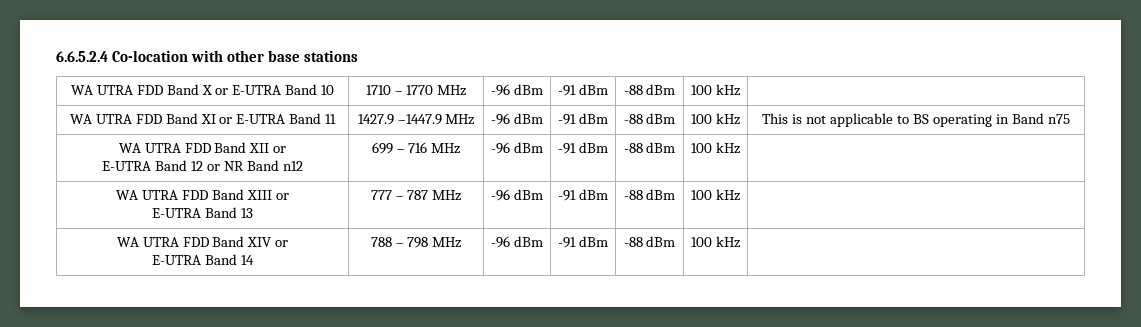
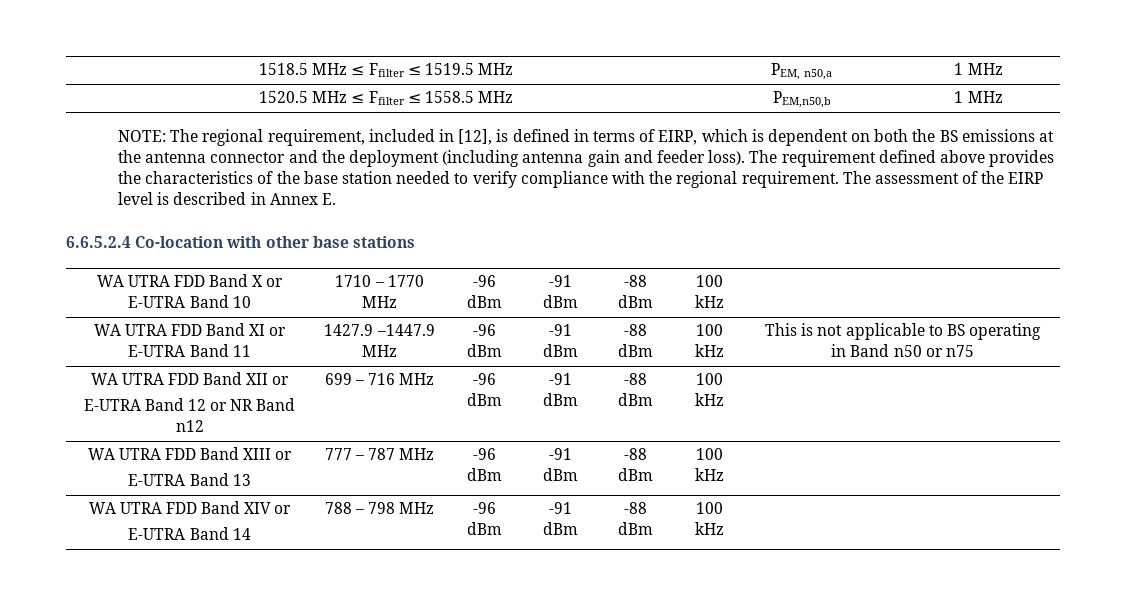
+ 1518.5 MHz ≤ Ffilter ≤ 1519.5 MHz | PEM, n50,a | 1 MHz
+ 1520.5 MHz ≤ Ffilter ≤ 1558.5 MHz | PEM,n50,b | 1 MHz
+ NOTE: The regional requirement, included in [12], is defined in terms of EIRP, which is dependent on both the BS emissions at the antenna connector and the deployment (including antenna gain and feeder loss). The requirement defined above provides the characteristics of the base station needed to verify compliance with the regional requirement. The assessment of the EIRP level is described in Annex E.
- WA UTRA FDD Band XI or E-UTRA Band 11 | 1427.9 –1447.9 MHz | -96 dBm | -91 dBm | -88 dBm | 100 kHz | This is not applicable to BS operating in Band n75
+ WA UTRA FDD Band XI or E-UTRA Band 11 | 1427.9 –1447.9 MHz | -96 dBm | -91 dBm | -88 dBm | 100 kHz | This is not applicable to BS operating in Band n50 or n75

